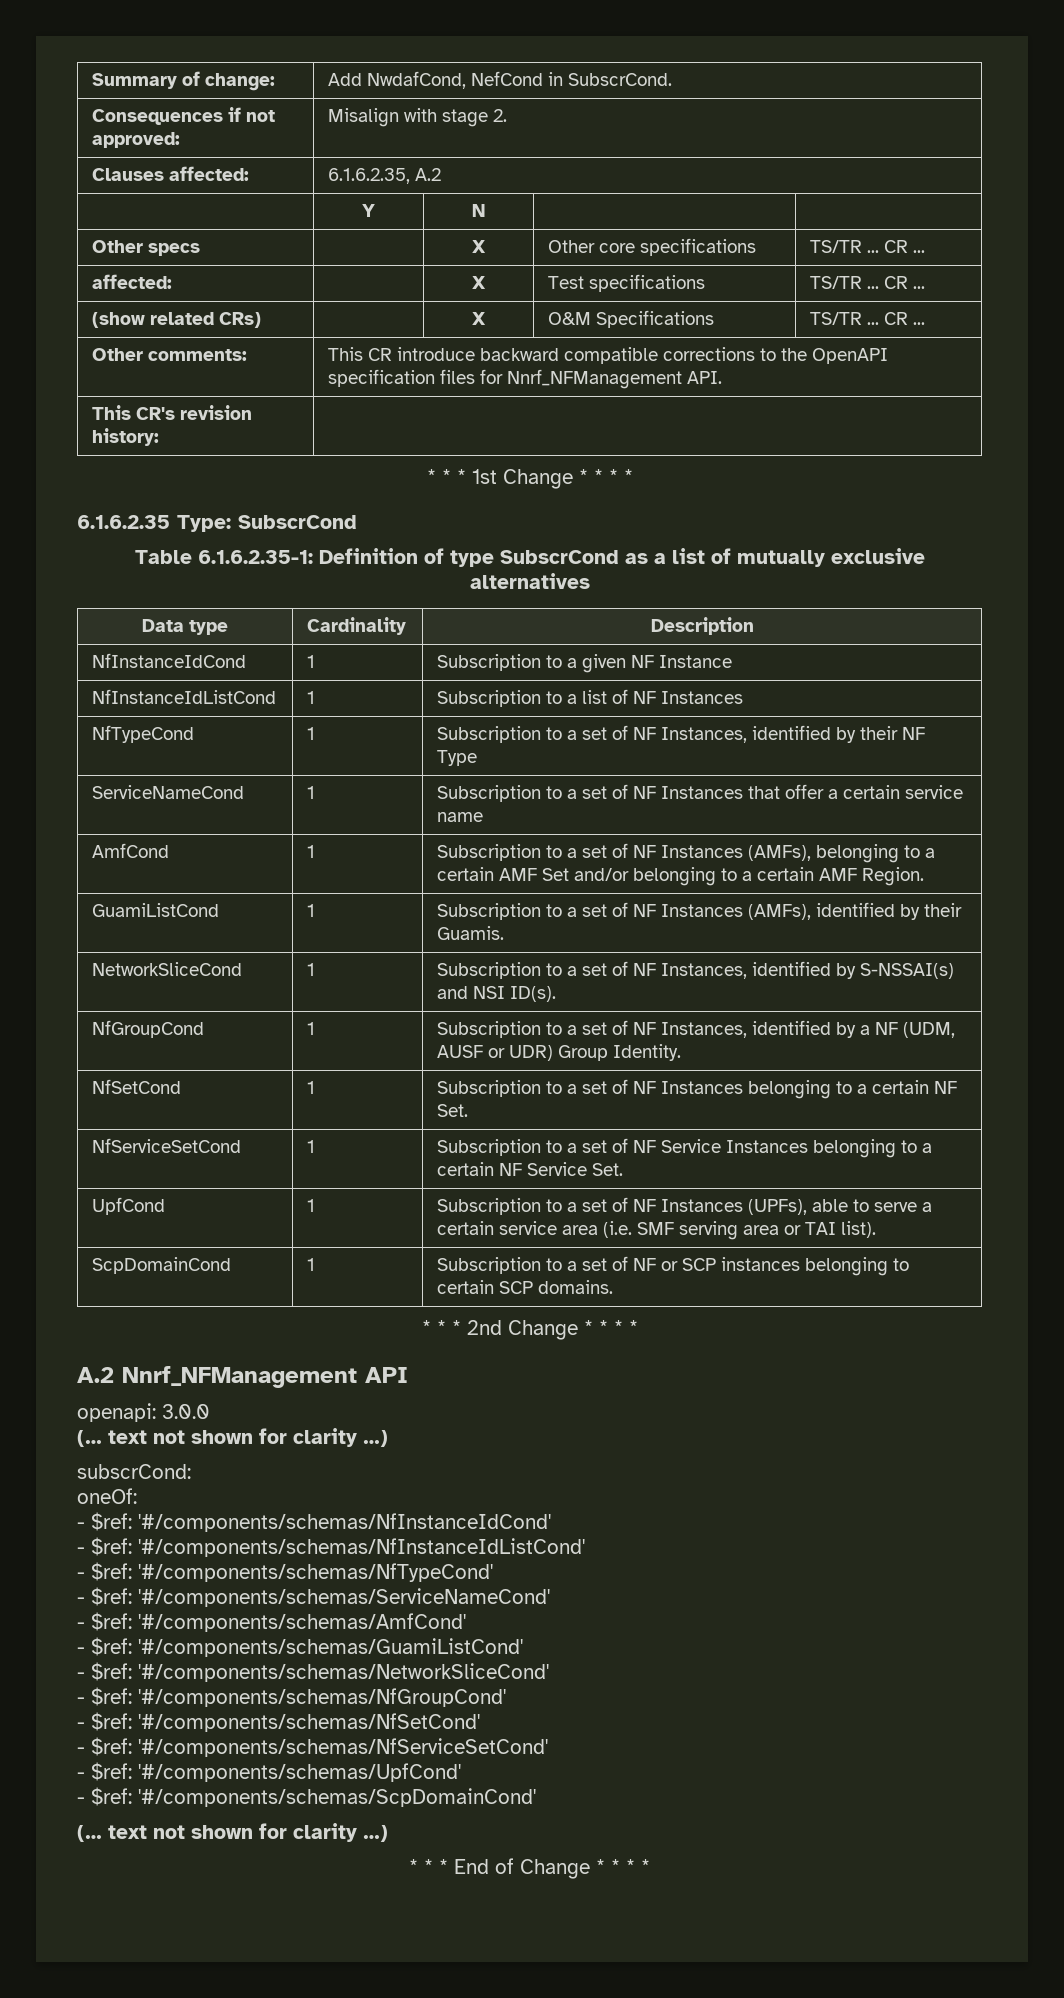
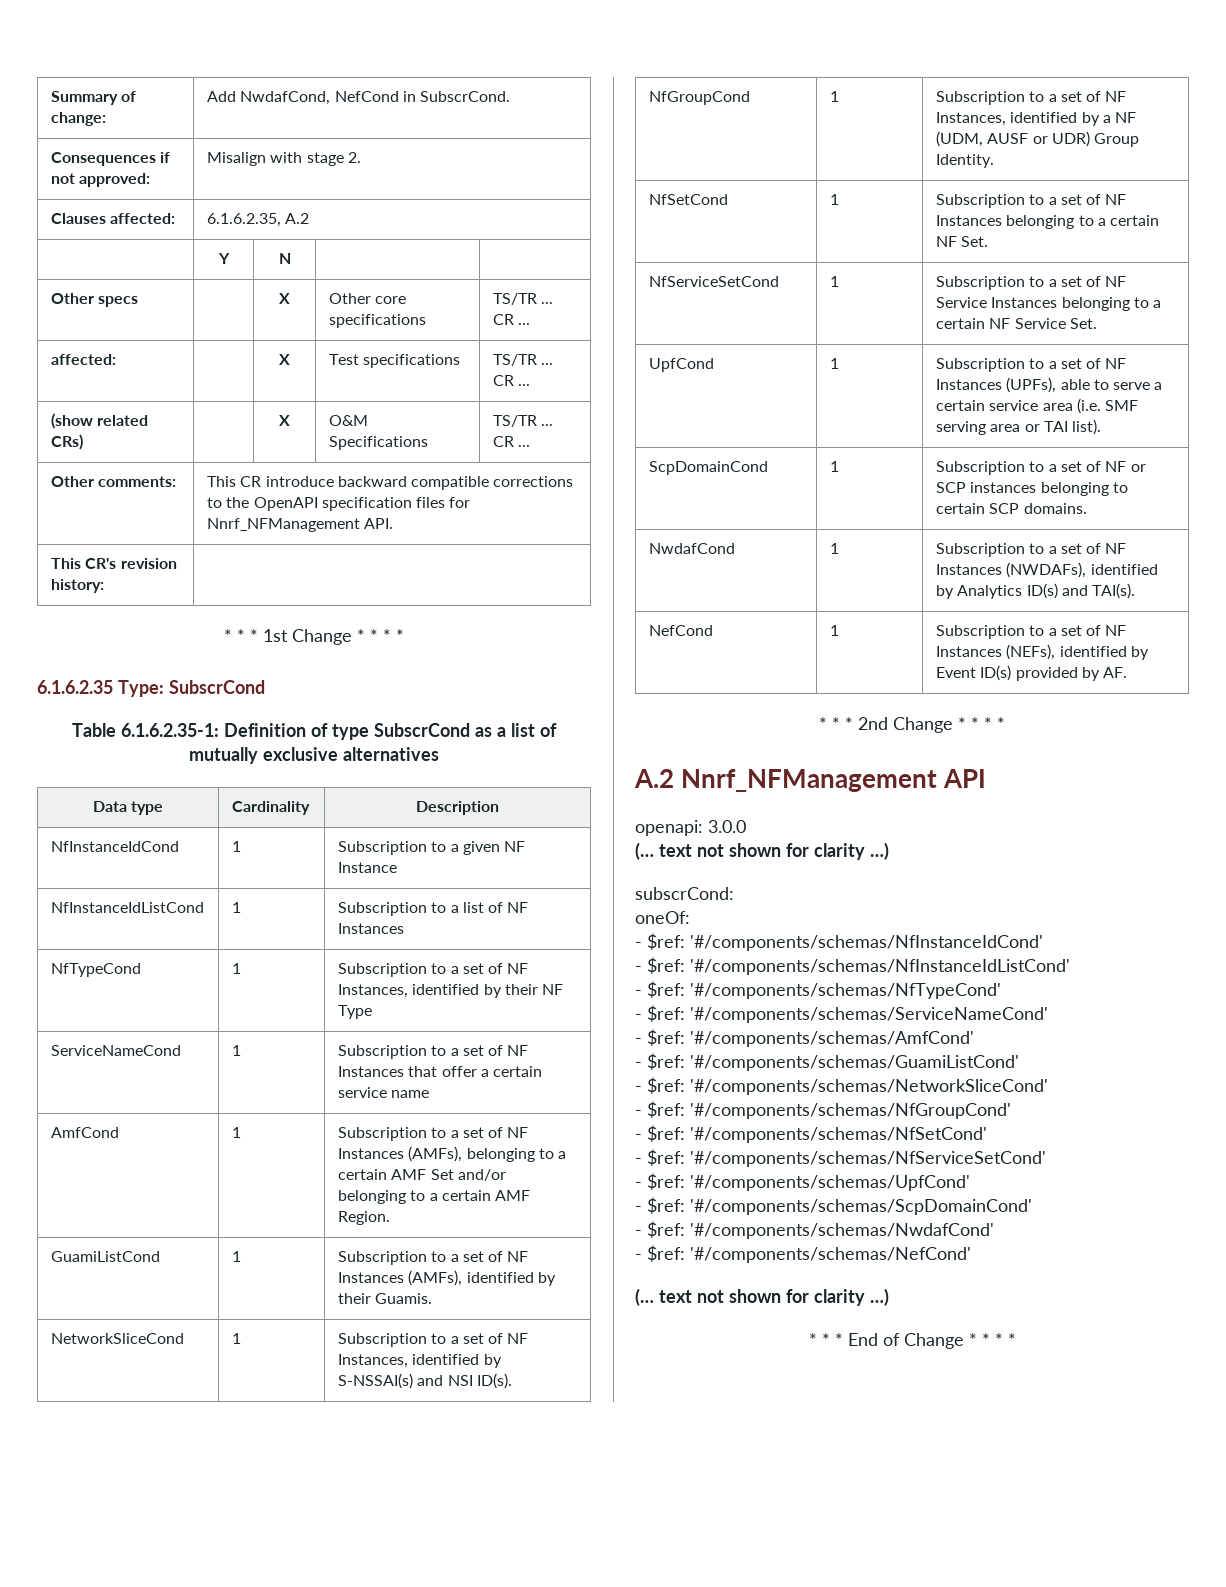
+ NwdafCond | 1 | Subscription to a set of NF Instances (NWDAFs), identified by Analytics ID(s) and TAI(s).
+ NefCond | 1 | Subscription to a set of NF Instances (NEFs), identified by Event ID(s) provided by AF.
+ - $ref: '#/components/schemas/NwdafCond'
+ - $ref: '#/components/schemas/NefCond'

